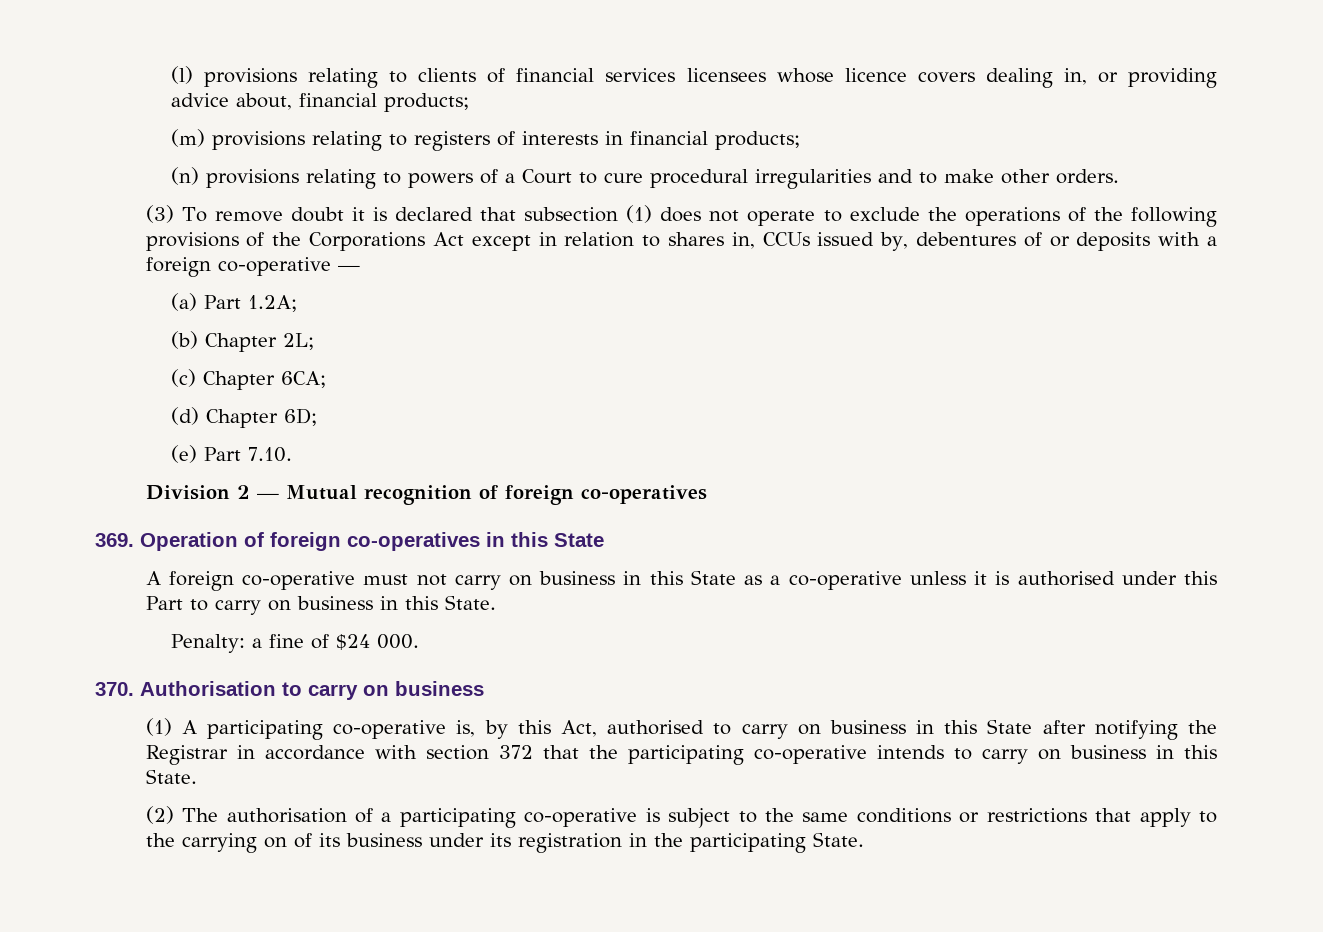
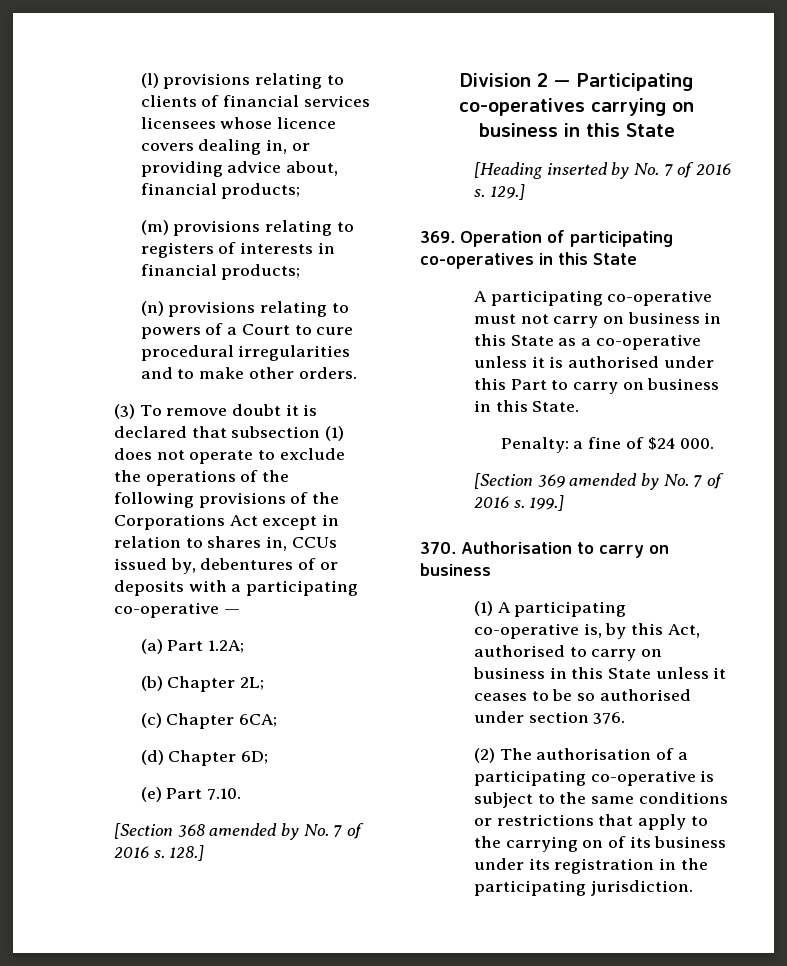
- (3) To remove doubt it is declared that subsection (1) does not operate to exclude the operations of the following provisions of the Corporations Act except in relation to shares in, CCUs issued by, debentures of or deposits with a foreign co-operative —
+ (3) To remove doubt it is declared that subsection (1) does not operate to exclude the operations of the following provisions of the Corporations Act except in relation to shares in, CCUs issued by, debentures of or deposits with a participating co-operative —
- Division 2 — Mutual recognition of foreign co-operatives
+ [Section 368 amended by No. 7 of 2016 s. 128.]
+ Division 2 — Participating co-operatives carrying on business in this State
+ [Heading inserted by No. 7 of 2016 s. 129.]
- 369. Operation of foreign co-operatives in this State
+ 369. Operation of participating co-operatives in this State
- A foreign co-operative must not carry on business in this State as a co-operative unless it is authorised under this Part to carry on business in this State.
+ A participating co-operative must not carry on business in this State as a co-operative unless it is authorised under this Part to carry on business in this State.
+ [Section 369 amended by No. 7 of 2016 s. 199.]
- (1) A participating co-operative is, by this Act, authorised to carry on business in this State after notifying the Registrar in accordance with section 372 that the participating co-operative intends to carry on business in this State.
+ (1) A participating co-operative is, by this Act, authorised to carry on business in this State unless it ceases to be so authorised under section 376.
- (2) The authorisation of a participating co-operative is subject to the same conditions or restrictions that apply to the carrying on of its business under its registration in the participating State.
+ (2) The authorisation of a participating co-operative is subject to the same conditions or restrictions that apply to the carrying on of its business under its registration in the participating jurisdiction.

